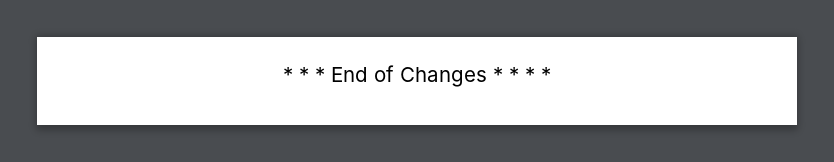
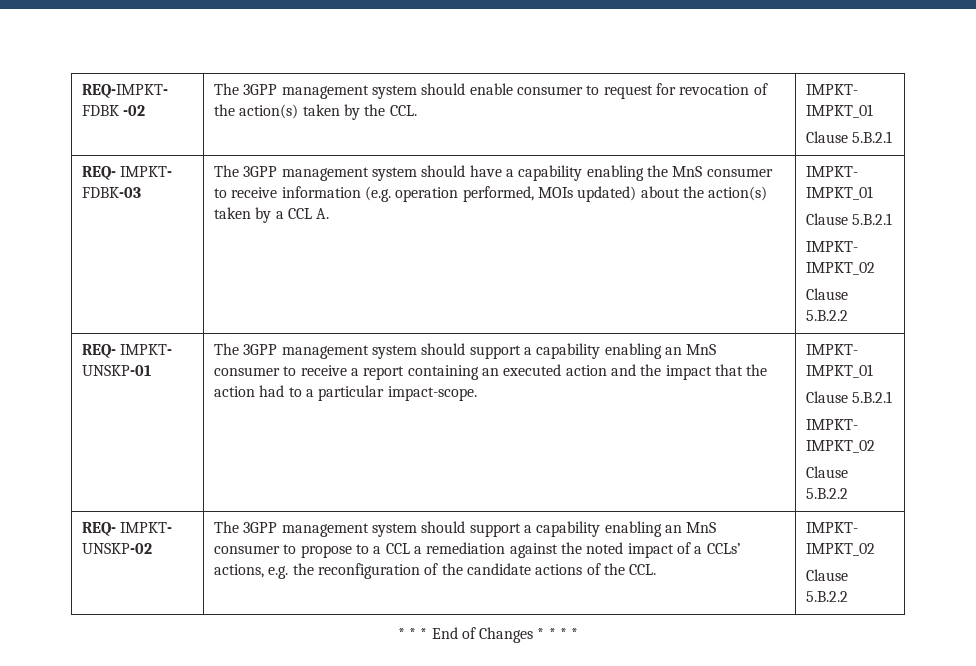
+ REQ-IMPKT- FDBK -02 | The 3GPP management system should enable consumer to request for revocation of the action(s) taken by the CCL. | IMPKT- IMPKT_01
+ Clause 5.B.2.1
+ REQ- IMPKT- FDBK-03 | The 3GPP management system should have a capability enabling the MnS consumer to receive information (e.g. operation performed, MOIs updated) about the action(s) taken by a CCL A. | IMPKT- IMPKT_01
+ Clause 5.B.2.1
+ IMPKT- IMPKT_02
+ Clause 5.B.2.2
+ REQ- IMPKT- UNSKP-01 | The 3GPP management system should support a capability enabling an MnS consumer to receive a report containing an executed action and the impact that the action had to a particular impact-scope. | IMPKT- IMPKT_01
+ Clause 5.B.2.1
+ IMPKT- IMPKT_02
+ Clause 5.B.2.2
+ REQ- IMPKT- UNSKP-02 | The 3GPP management system should support a capability enabling an MnS consumer to propose to a CCL a remediation against the noted impact of a CCLs’ actions, e.g. the reconfiguration of the candidate actions of the CCL. | IMPKT- IMPKT_02
+ Clause 5.B.2.2

